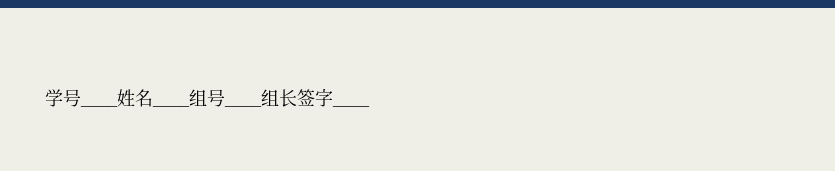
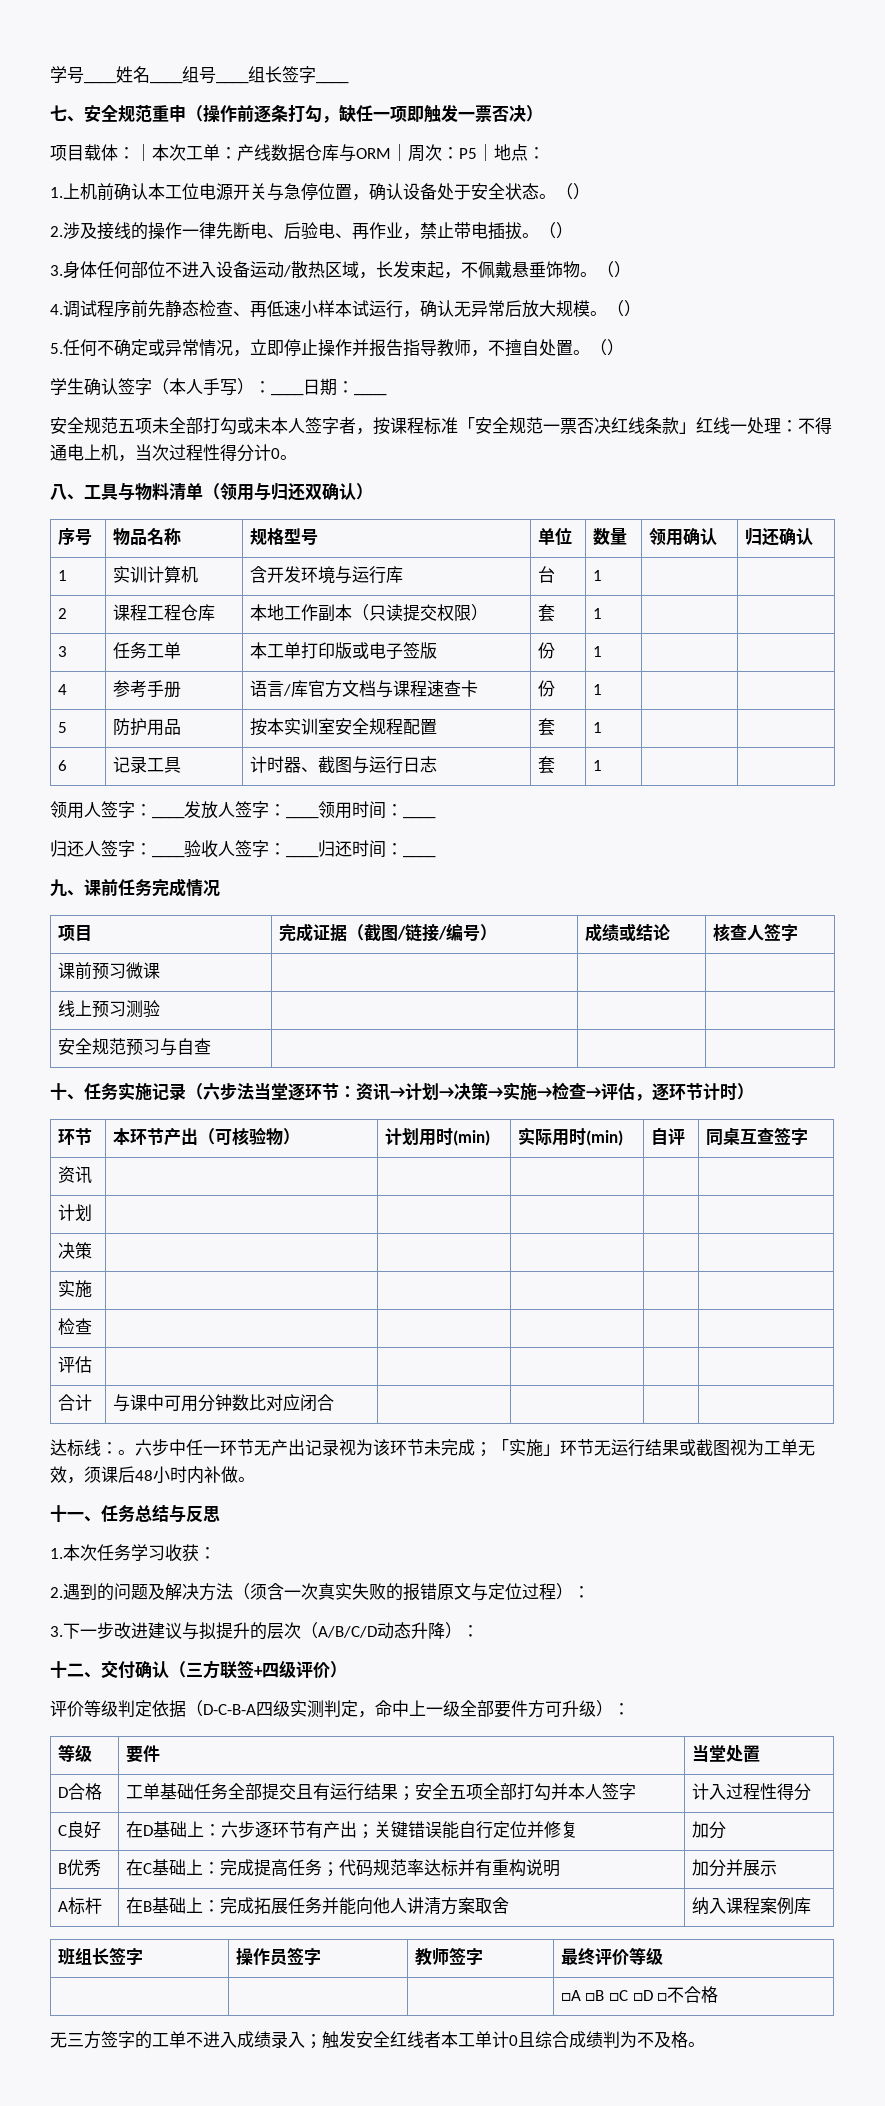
+ 七、安全规范重申（操作前逐条打勾，缺任一项即触发一票否决）
+ 项目载体：｜本次工单：产线数据仓库与ORM｜周次：P5｜地点：
+ 1.上机前确认本工位电源开关与急停位置，确认设备处于安全状态。（）
+ 2.涉及接线的操作一律先断电、后验电、再作业，禁止带电插拔。（）
+ 3.身体任何部位不进入设备运动/散热区域，长发束起，不佩戴悬垂饰物。（）
+ 4.调试程序前先静态检查、再低速小样本试运行，确认无异常后放大规模。（）
+ 5.任何不确定或异常情况，立即停止操作并报告指导教师，不擅自处置。（）
+ 学生确认签字（本人手写）：____日期：____
+ 安全规范五项未全部打勾或未本人签字者，按课程标准「安全规范一票否决红线条款」红线一处理：不得通电上机，当次过程性得分计0。
+ 八、工具与物料清单（领用与归还双确认）
+ 序号 | 物品名称 | 规格型号 | 单位 | 数量 | 领用确认 | 归还确认
+ 1 | 实训计算机 | 含开发环境与运行库 | 台 | 1 | |
+ 2 | 课程工程仓库 | 本地工作副本（只读提交权限） | 套 | 1 | |
+ 3 | 任务工单 | 本工单打印版或电子签版 | 份 | 1 | |
+ 4 | 参考手册 | 语言/库官方文档与课程速查卡 | 份 | 1 | |
+ 5 | 防护用品 | 按本实训室安全规程配置 | 套 | 1 | |
+ 6 | 记录工具 | 计时器、截图与运行日志 | 套 | 1 | |
+ 领用人签字：____发放人签字：____领用时间：____
+ 归还人签字：____验收人签字：____归还时间：____
+ 九、课前任务完成情况
+ 项目 | 完成证据（截图/链接/编号） | 成绩或结论 | 核查人签字
+ 课前预习微课 | | |
+ 线上预习测验 | | |
+ 安全规范预习与自查 | | |
+ 十、任务实施记录（六步法当堂逐环节：资讯→计划→决策→实施→检查→评估，逐环节计时）
+ 环节 | 本环节产出（可核验物） | 计划用时(min) | 实际用时(min) | 自评 | 同桌互查签字
+ 资讯 | | | | |
+ 计划 | | | | |
+ 决策 | | | | |
+ 实施 | | | | |
+ 检查 | | | | |
+ 评估 | | | | |
+ 合计 | 与课中可用分钟数比对应闭合 | | | |
+ 达标线：。六步中任一环节无产出记录视为该环节未完成；「实施」环节无运行结果或截图视为工单无效，须课后48小时内补做。
+ 十一、任务总结与反思
+ 1.本次任务学习收获：
+ 2.遇到的问题及解决方法（须含一次真实失败的报错原文与定位过程）：
+ 3.下一步改进建议与拟提升的层次（A/B/C/D动态升降）：
+ 十二、交付确认（三方联签+四级评价）
+ 评价等级判定依据（D-C-B-A四级实测判定，命中上一级全部要件方可升级）：
+ 等级 | 要件 | 当堂处置
+ D合格 | 工单基础任务全部提交且有运行结果；安全五项全部打勾并本人签字 | 计入过程性得分
+ C良好 | 在D基础上：六步逐环节有产出；关键错误能自行定位并修复 | 加分
+ B优秀 | 在C基础上：完成提高任务；代码规范率达标并有重构说明 | 加分并展示
+ A标杆 | 在B基础上：完成拓展任务并能向他人讲清方案取舍 | 纳入课程案例库
+ 班组长签字 | 操作员签字 | 教师签字 | 最终评价等级
+ | | | □A □B □C □D □不合格
+ 无三方签字的工单不进入成绩录入；触发安全红线者本工单计0且综合成绩判为不及格。

